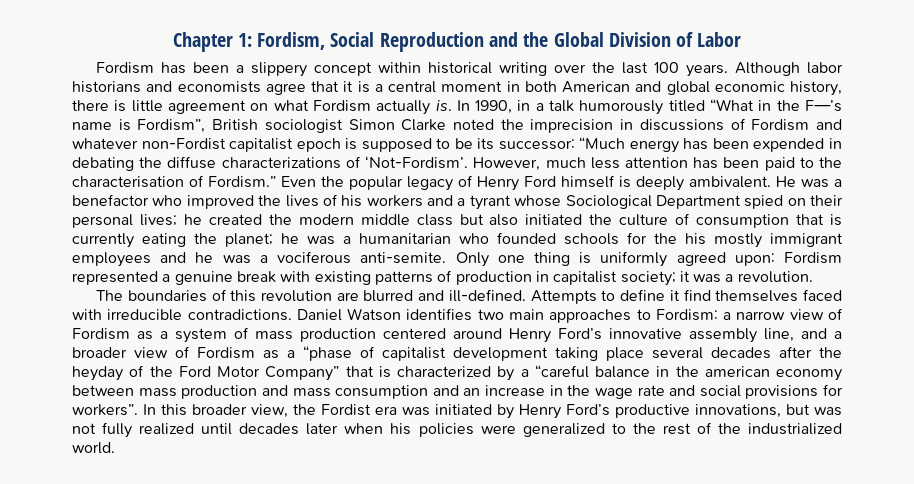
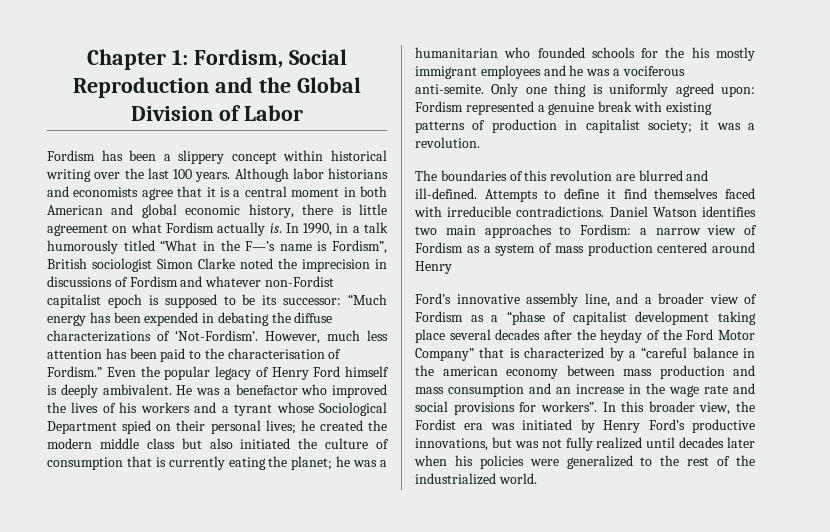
- a narrow view of Fordism as a system of mass production centered around Henry Ford’s innovative assembly line, and a broader view of Fordism as a “phase of capitalist development taking place several decades after the heyday of the Ford Motor Company” that is characterized by a “careful balance in the american economy between mass production and mass consumption and an increase in the wage rate and social provisions for workers”.
+ a narrow view of Fordism as a system of mass production centered around Henry
+ Ford’s innovative assembly line, and a broader view of Fordism as a “phase of capitalist development taking place several decades after the heyday of the Ford Motor Company” that is characterized by a “careful balance in the american economy between mass production and mass consumption and an increase in the wage rate and social provisions for workers”.

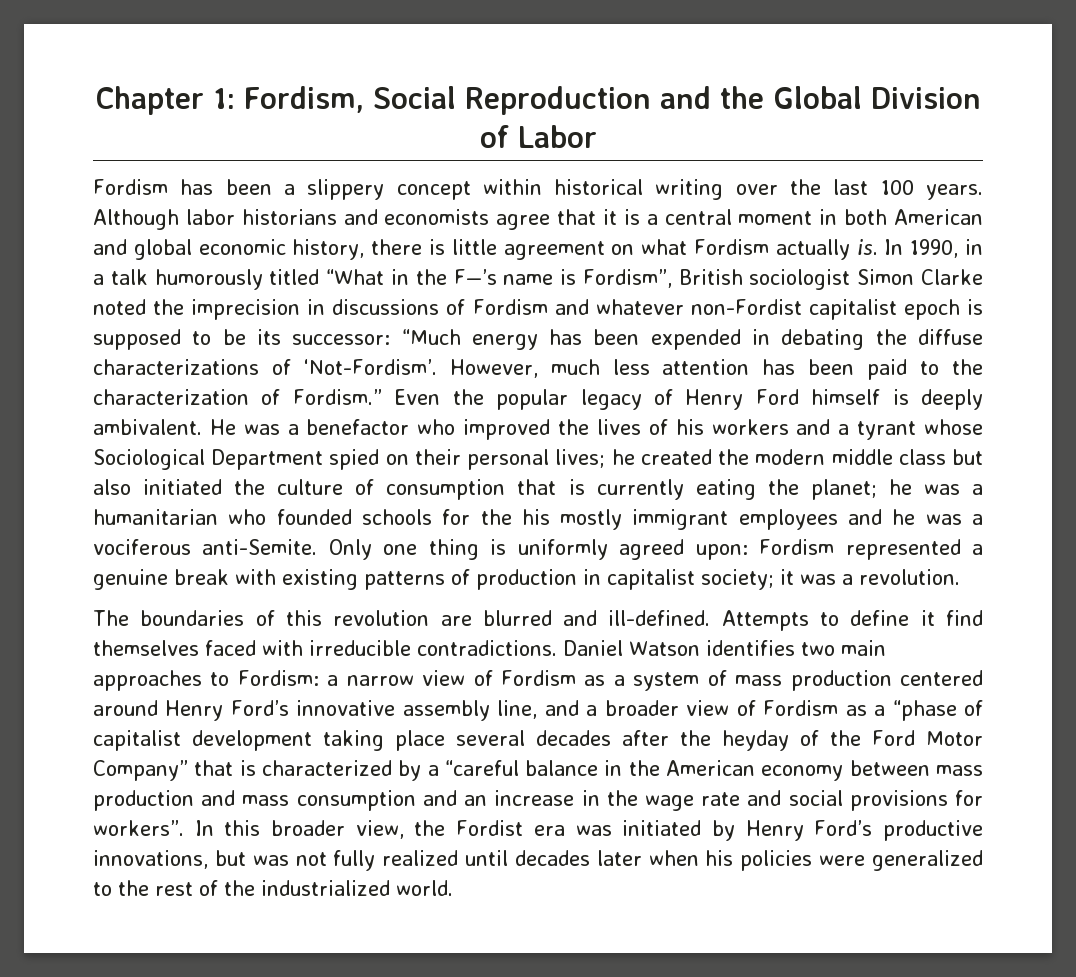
- However, much less attention has been paid to the characterisation of Fordism.”
+ However, much less attention has been paid to the characterization of Fordism.”
- He was a benefactor who improved the lives of his workers and a tyrant whose Sociological Department spied on their personal lives; he created the modern middle class but also initiated the culture of consumption that is currently eating the planet; he was a humanitarian who founded schools for the his mostly immigrant employees and he was a vociferous anti-semite.
+ He was a benefactor who improved the lives of his workers and a tyrant whose Sociological Department spied on their personal lives; he created the modern middle class but also initiated the culture of consumption that is currently eating the planet; he was a humanitarian who founded schools for the his mostly immigrant employees and he was a vociferous anti-Semite.
- a narrow view of Fordism as a system of mass production centered around Henry
- Ford’s innovative assembly line, and a broader view of Fordism as a “phase of capitalist development taking place several decades after the heyday of the Ford Motor Company” that is characterized by a “careful balance in the american economy between mass production and mass consumption and an increase in the wage rate and social provisions for workers”.
+ a narrow view of Fordism as a system of mass production centered around Henry Ford’s innovative assembly line, and a broader view of Fordism as a “phase of capitalist development taking place several decades after the heyday of the Ford Motor Company” that is characterized by a “careful balance in the American economy between mass production and mass consumption and an increase in the wage rate and social provisions for workers”.

